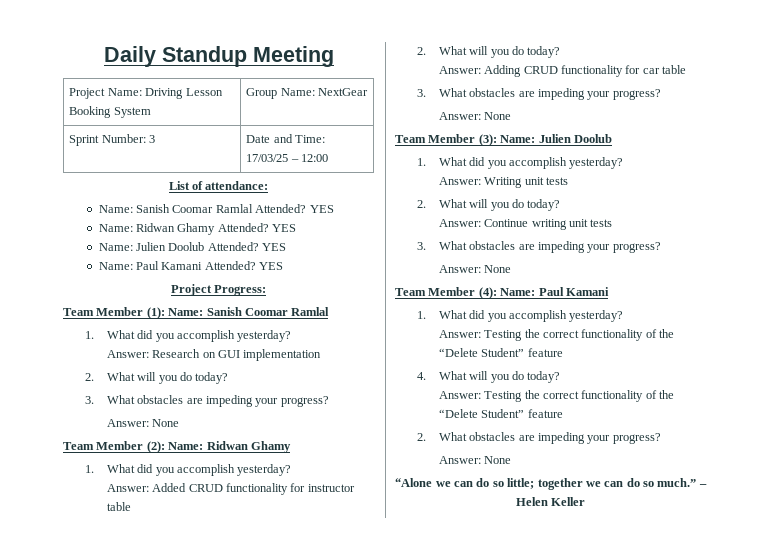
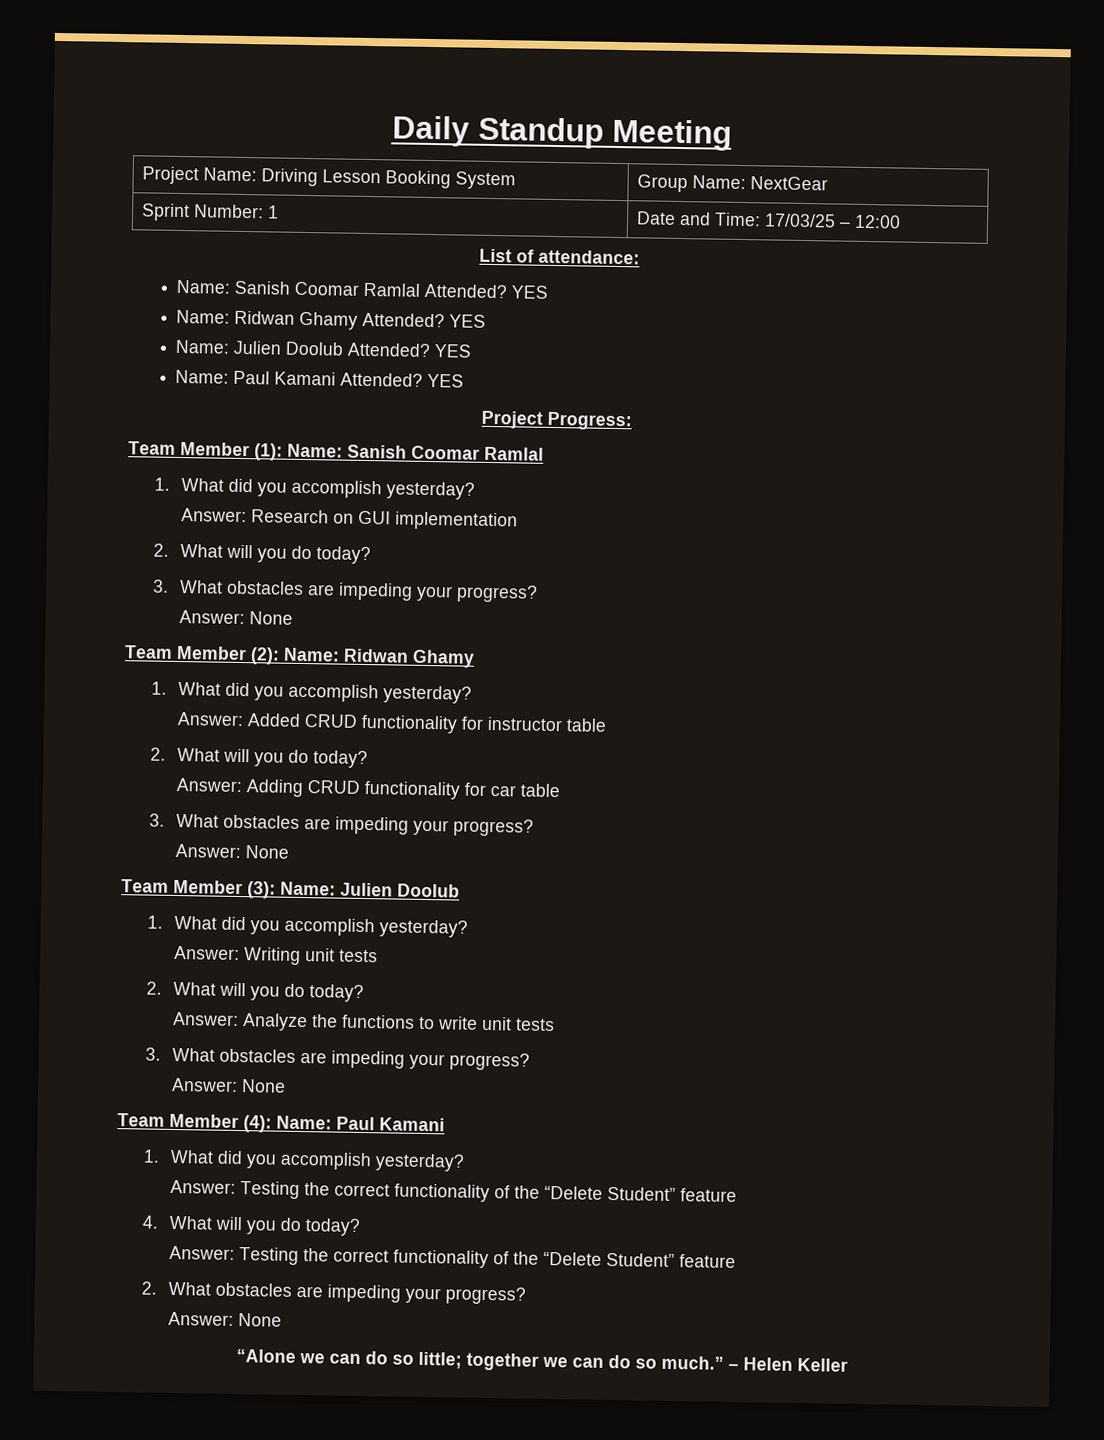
- Sprint Number: 3 | Date and Time: 17/03/25 – 12:00
+ Sprint Number: 1 | Date and Time: 17/03/25 – 12:00
- Answer: Continue writing unit tests
+ Answer: Analyze the functions to write unit tests

